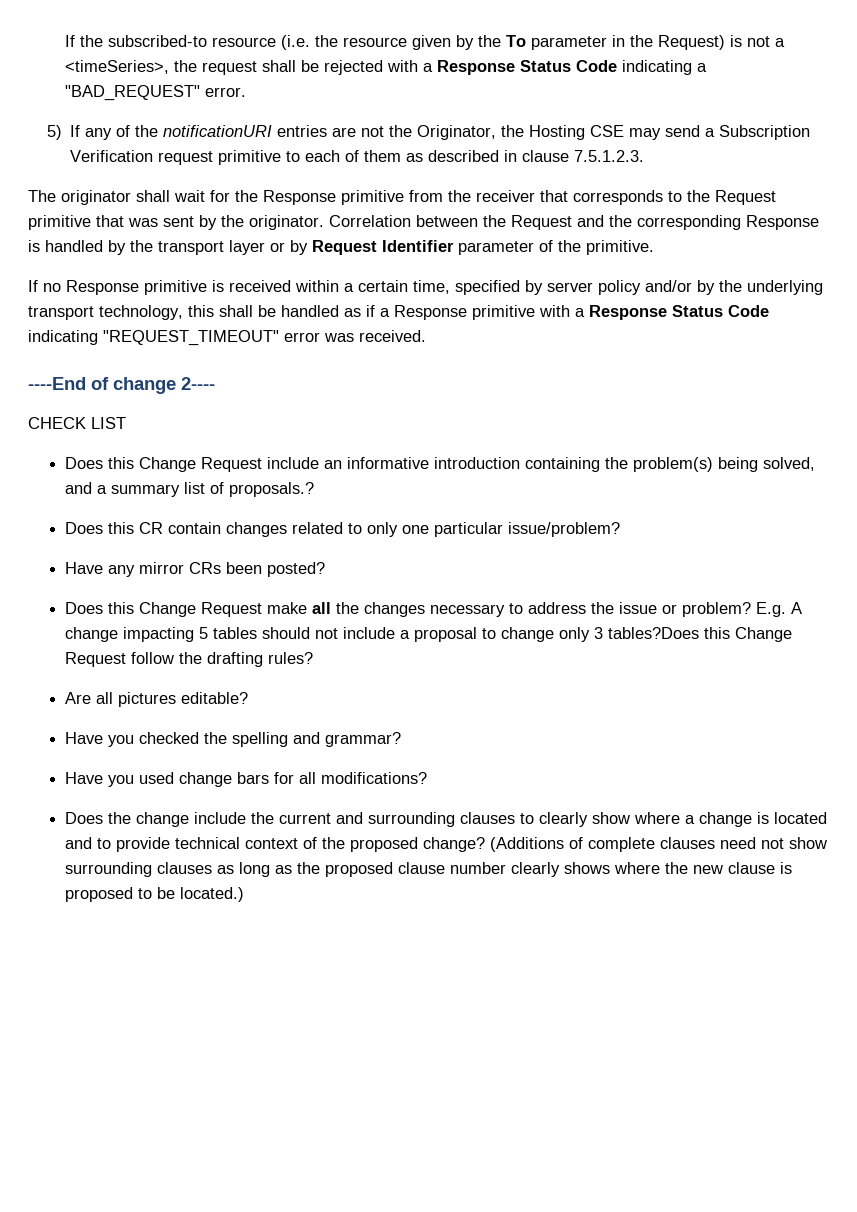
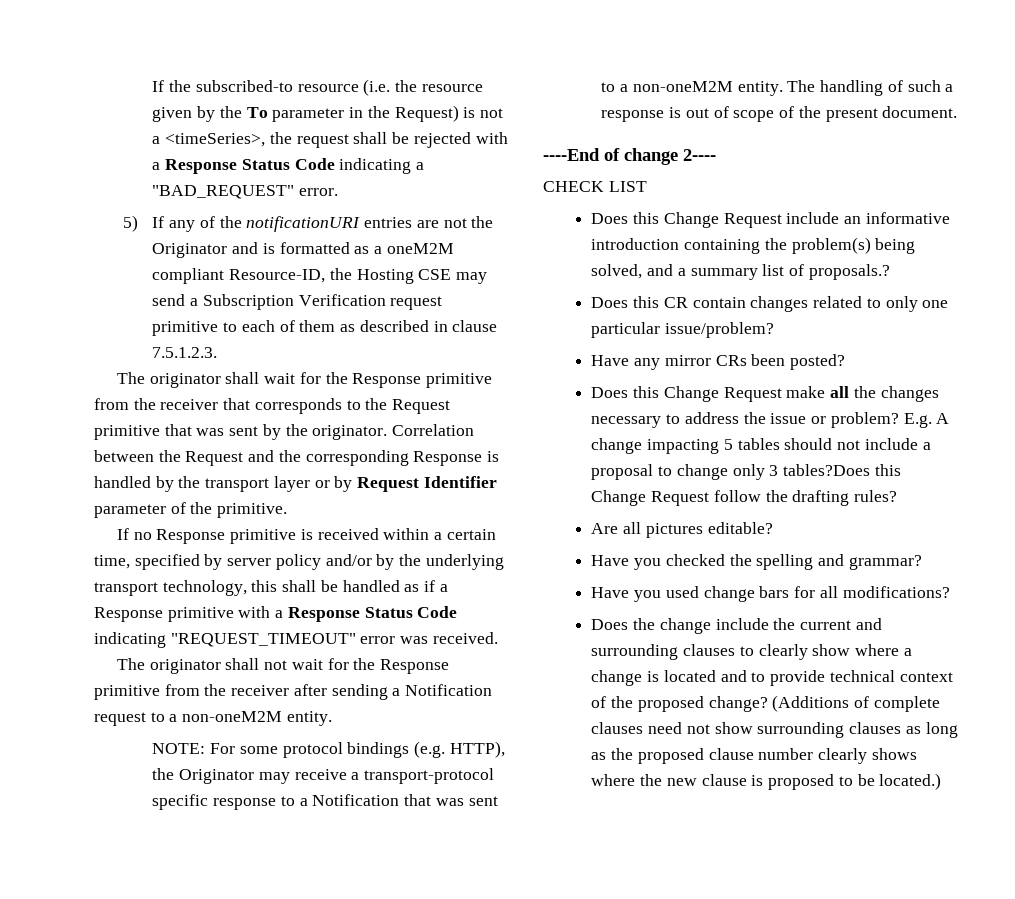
- 5) If any of the notificationURI entries are not the Originator, the Hosting CSE may send a Subscription Verification request primitive to each of them as described in clause 7.5.1.2.3.
+ 5) If any of the notificationURI entries are not the Originator and is formatted as a oneM2M compliant Resource-ID, the Hosting CSE may send a Subscription Verification request primitive to each of them as described in clause 7.5.1.2.3.
+ The originator shall not wait for the Response primitive from the receiver after sending a Notification request to a non-oneM2M entity.
+ NOTE: For some protocol bindings (e.g. HTTP), the Originator may receive a transport-protocol specific response to a Notification that was sent to a non-oneM2M entity. The handling of such a response is out of scope of the present document.

